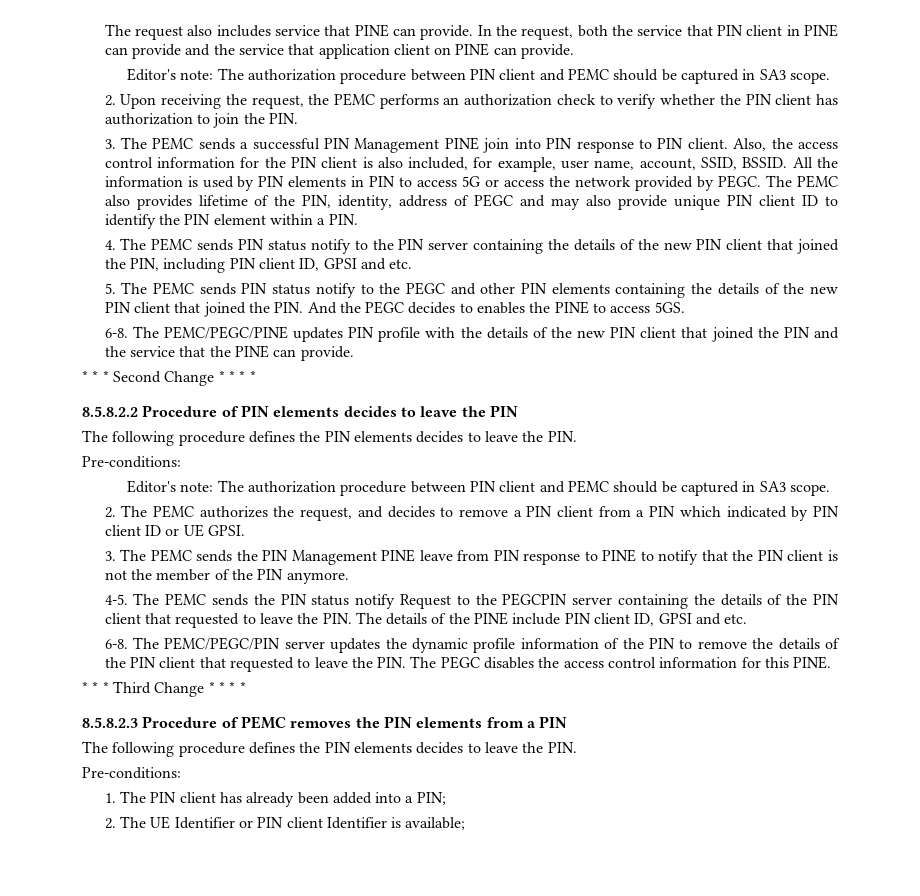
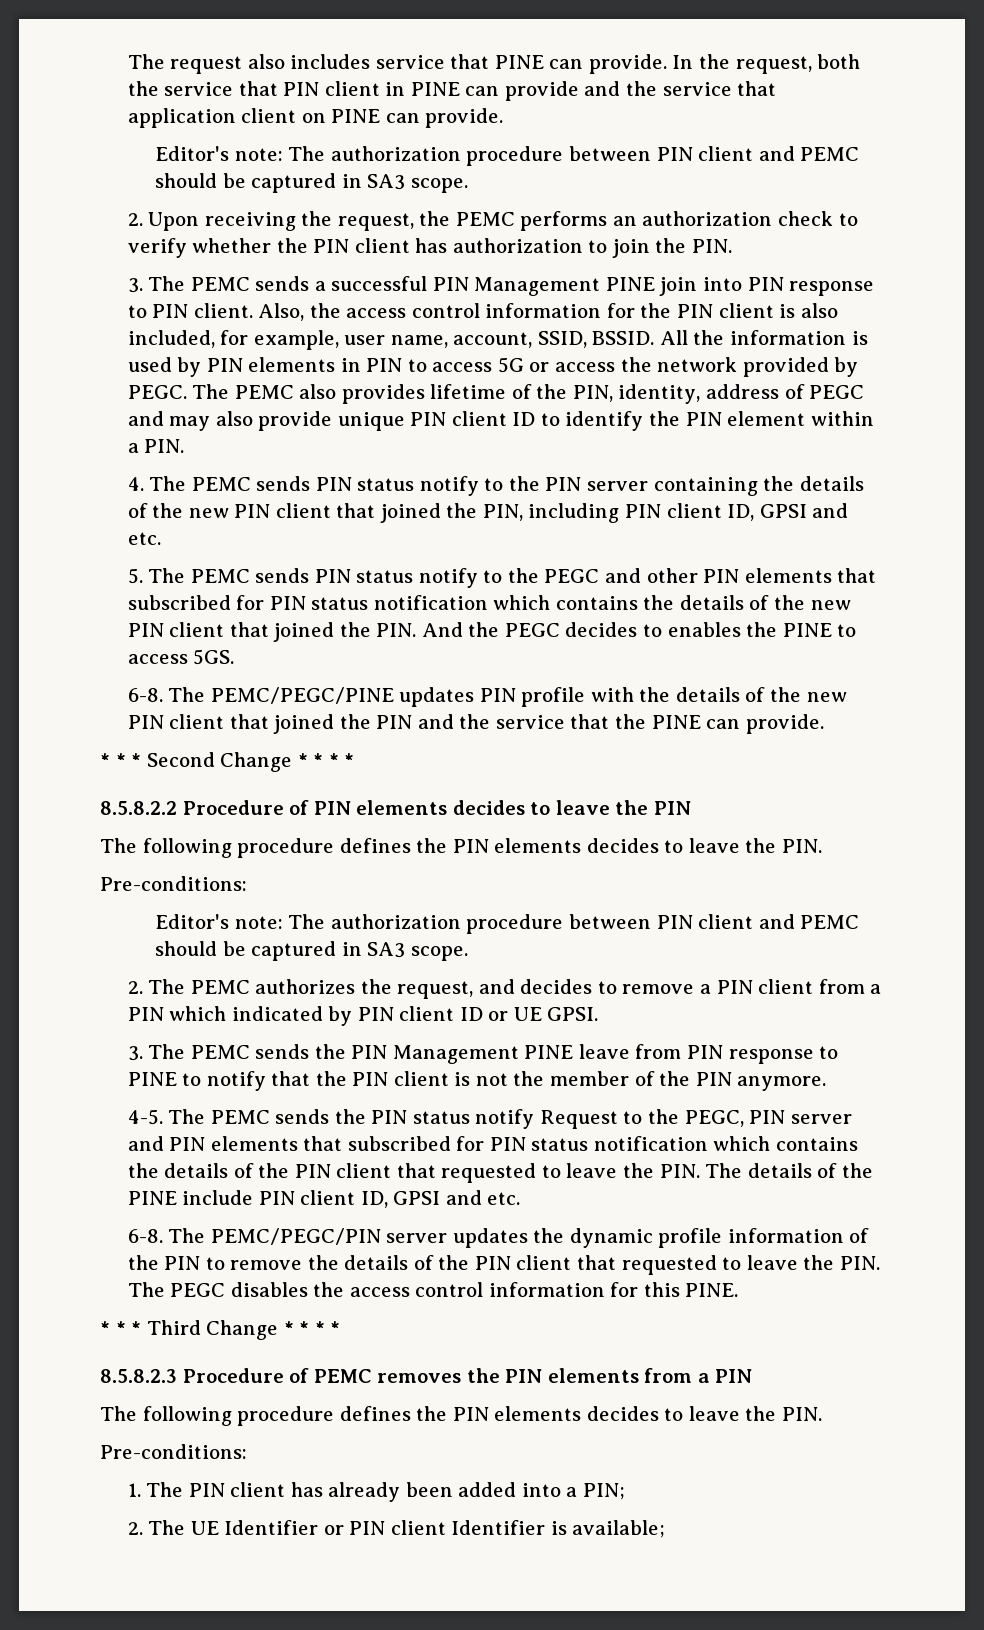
- 5. The PEMC sends PIN status notify to the PEGC and other PIN elements containing the details of the new PIN client that joined the PIN. And the PEGC decides to enables the PINE to access 5GS.
+ 5. The PEMC sends PIN status notify to the PEGC and other PIN elements that subscribed for PIN status notification which contains the details of the new PIN client that joined the PIN. And the PEGC decides to enables the PINE to access 5GS.
- The PEMC sends the PIN status notify Request to the PEGCPIN server containing the details of the PIN client that requested to leave the PIN. The details of the PINE include PIN client ID, GPSI and etc.
+ The PEMC sends the PIN status notify Request to the PEGC, PIN server and PIN elements that subscribed for PIN status notification which contains the details of the PIN client that requested to leave the PIN. The details of the PINE include PIN client ID, GPSI and etc.

